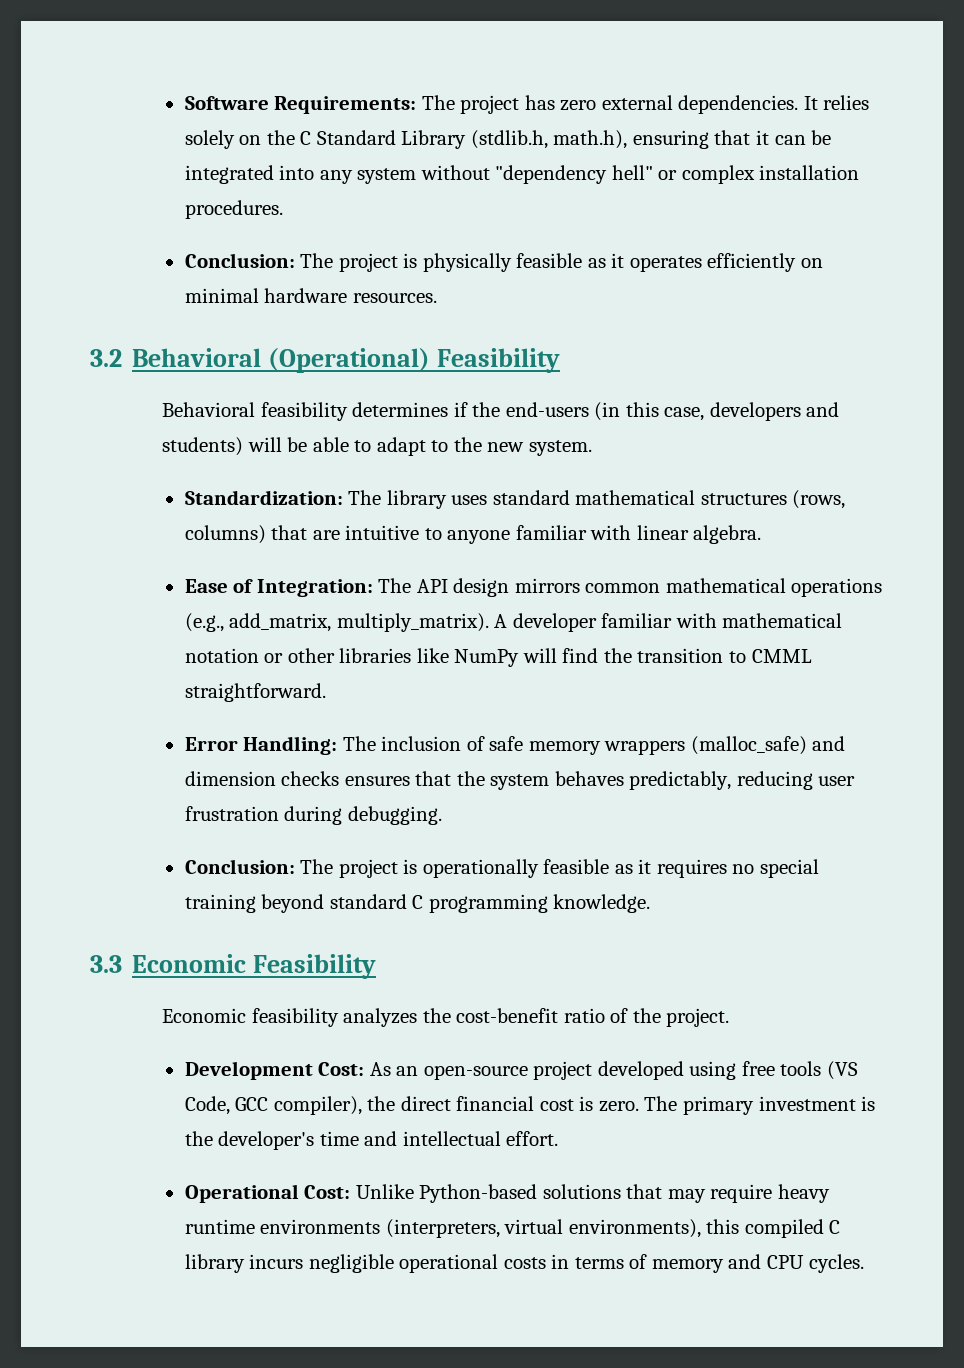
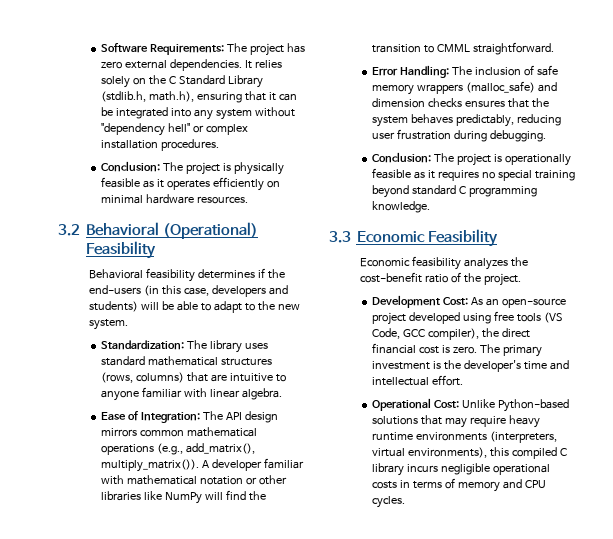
- Ease of Integration: The API design mirrors common mathematical operations (e.g., add_matrix, multiply_matrix).
+ Ease of Integration: The API design mirrors common mathematical operations (e.g., add_matrix(), multiply_matrix()).

